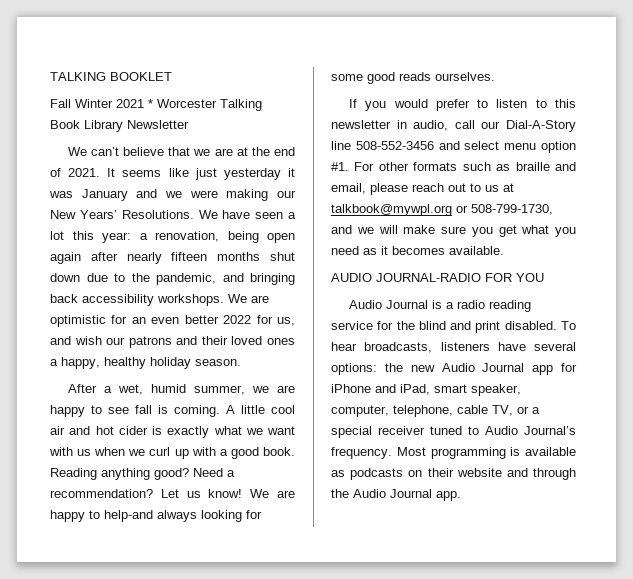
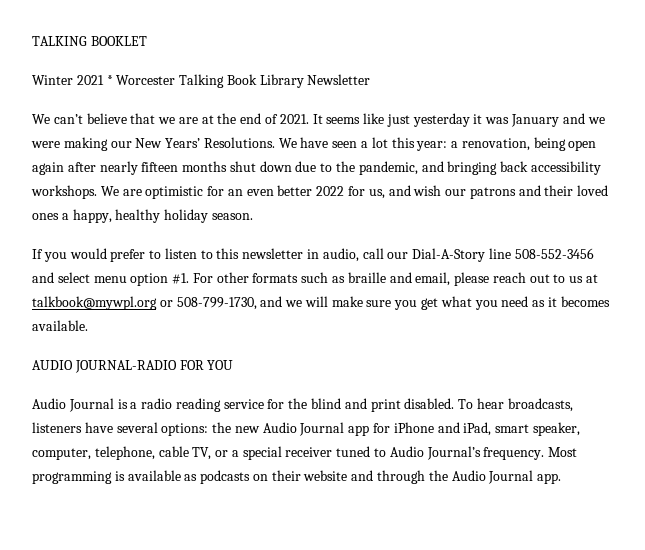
- Fall Winter 2021 * Worcester Talking Book Library Newsletter
+ Winter 2021 * Worcester Talking Book Library Newsletter
- After a wet, humid summer, we are happy to see fall is coming. A little cool air and hot cider is exactly what we want with us when we curl up with a good book. Reading anything good? Need a recommendation? Let us know! We are happy to help-and always looking for some good reads ourselves.

